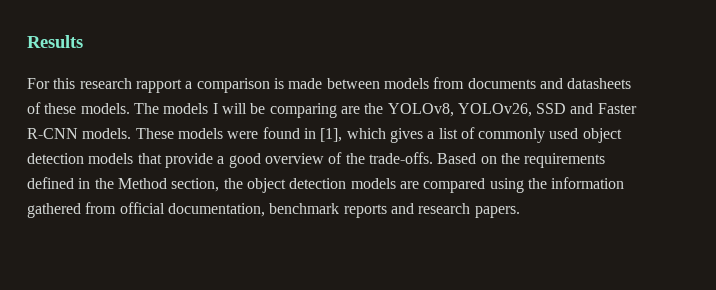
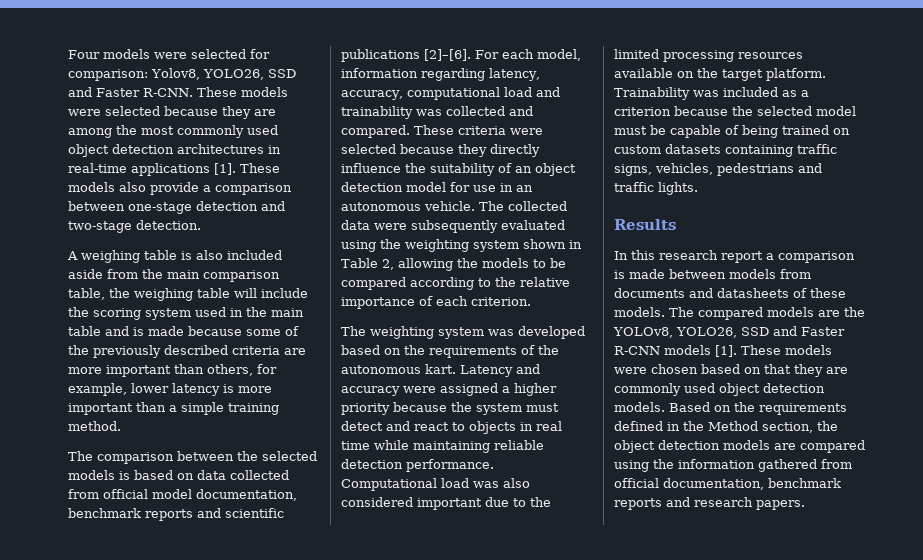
+ Four models were selected for comparison: Yolov8, YOLO26, SSD and Faster R-CNN. These models were selected because they are among the most commonly used object detection architectures in real-time applications [1]. These models also provide a comparison between one-stage detection and two-stage detection.
+ A weighing table is also included aside from the main comparison table, the weighing table will include the scoring system used in the main table and is made because some of the previously described criteria are more important than others, for example, lower latency is more important than a simple training method.
+ The comparison between the selected models is based on data collected from official model documentation, benchmark reports and scientific publications [2]–[6]. For each model, information regarding latency, accuracy, computational load and trainability was collected and compared. These criteria were selected because they directly influence the suitability of an object detection model for use in an autonomous vehicle. The collected data were subsequently evaluated using the weighting system shown in Table 2, allowing the models to be compared according to the relative importance of each criterion.
+ The weighting system was developed based on the requirements of the autonomous kart. Latency and accuracy were assigned a higher priority because the system must detect and react to objects in real time while maintaining reliable detection performance. Computational load was also considered important due to the limited processing resources available on the target platform. Trainability was included as a criterion because the selected model must be capable of being trained on custom datasets containing traffic signs, vehicles, pedestrians and traffic lights.
- For this research rapport a comparison is made between models from documents and datasheets of these models.
+ In this research report a comparison is made between models from documents and datasheets of these models.
- The models I will be comparing are the YOLOv8, YOLOv26, SSD and Faster R-CNN models. These models were found in [1], which gives a list of commonly used object detection models that provide a good overview of the trade-offs.
+ The compared models are the YOLOv8, YOLO26, SSD and Faster R-CNN models [1]. These models were chosen based on that they are commonly used object detection models.

